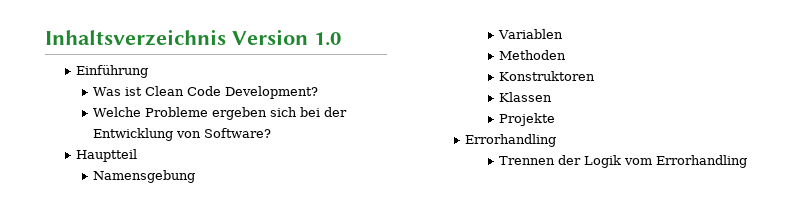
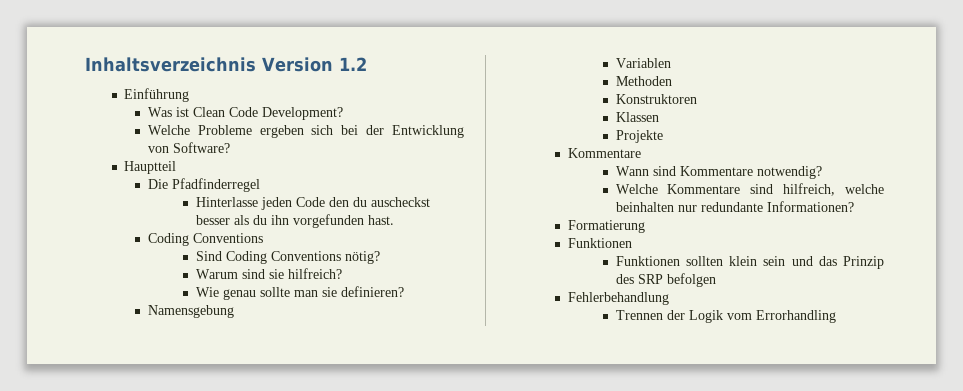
- Inhaltsverzeichnis Version 1.0
+ Inhaltsverzeichnis Version 1.2
+ Die Pfadfinderregel
+ Hinterlasse jeden Code den du auscheckst besser als du ihn vorgefunden hast.
+ Coding Conventions
+ Sind Coding Conventions nötig?
+ Warum sind sie hilfreich?
+ Wie genau sollte man sie definieren?
  Projekte
- Errorhandling
+ Kommentare
+ Wann sind Kommentare notwendig?
+ Welche Kommentare sind hilfreich, welche beinhalten nur redundante Informationen?
+ Formatierung
+ Funktionen
+ Funktionen sollten klein sein und das Prinzip des SRP befolgen
+ Fehlerbehandlung

